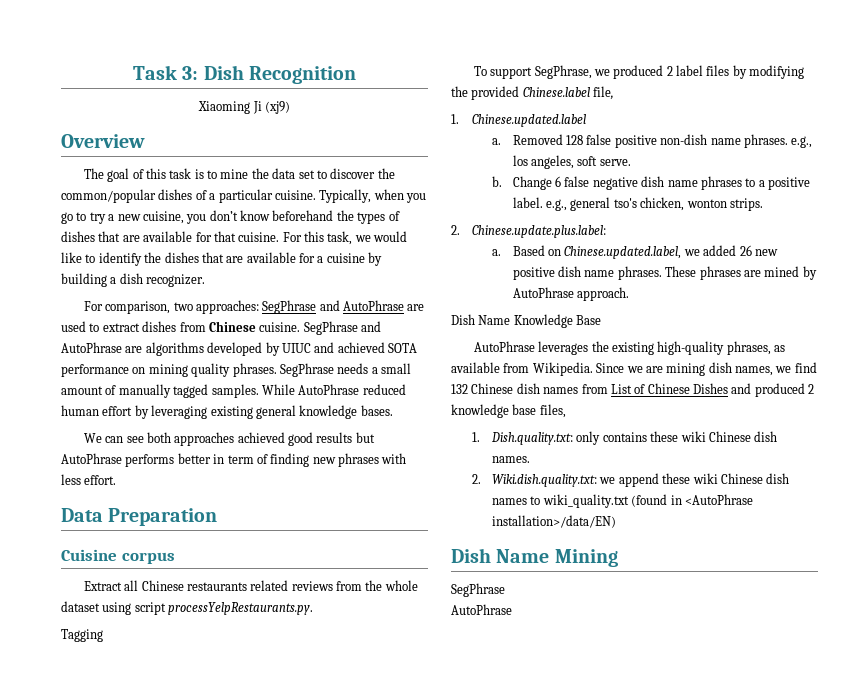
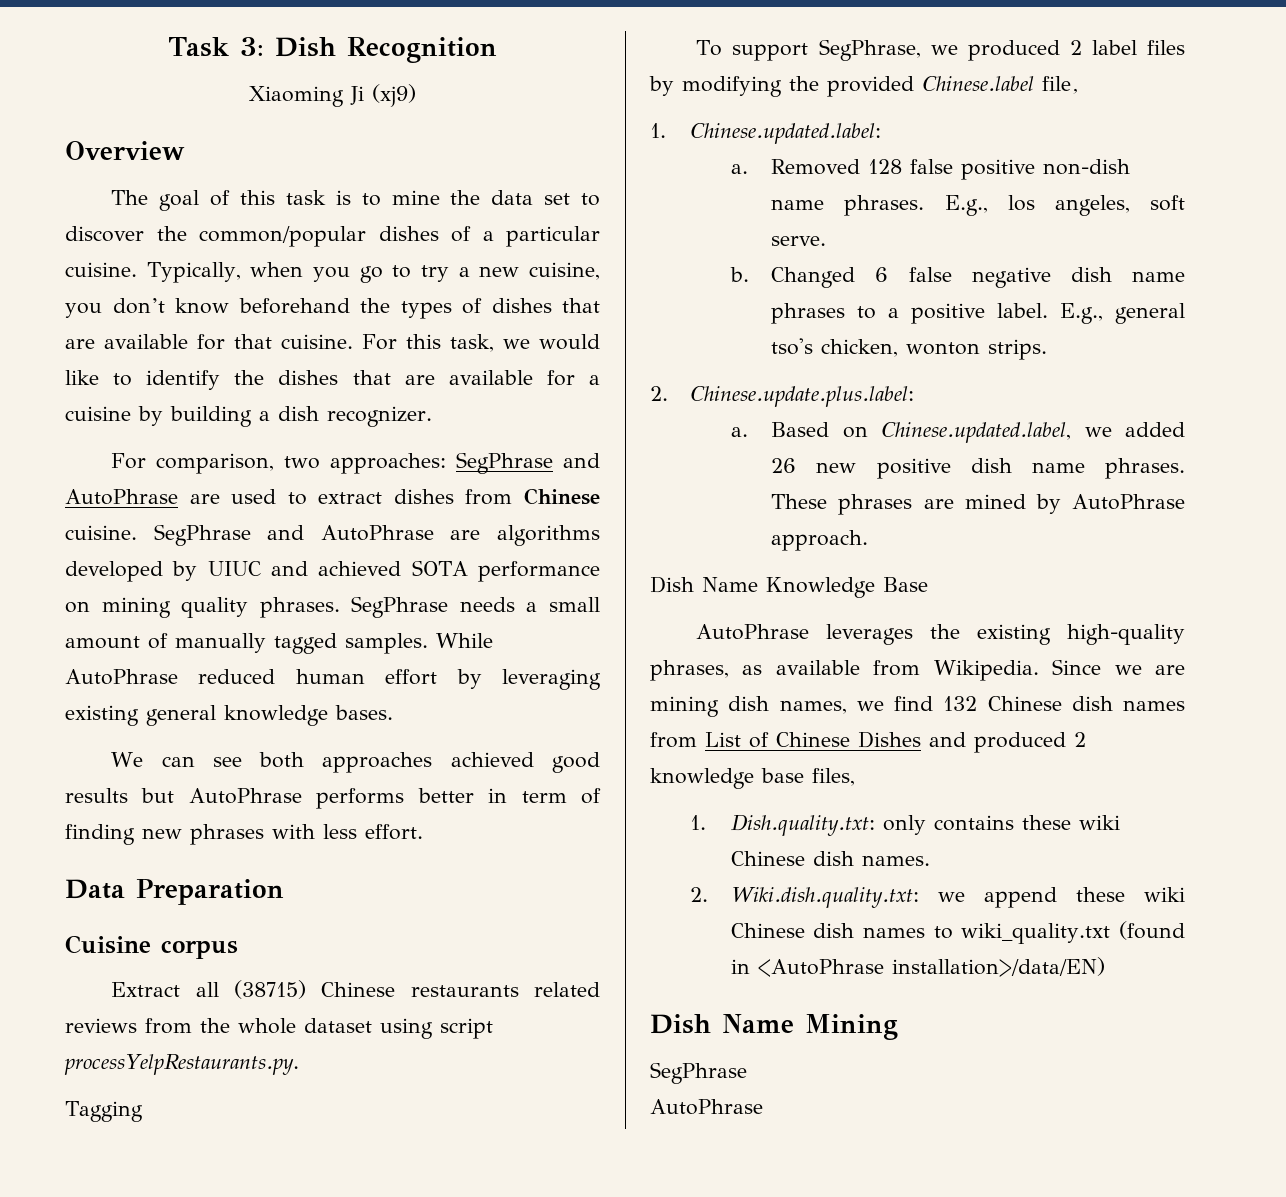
- Extract all Chinese restaurants related reviews from the whole dataset using script processYelpRestaurants.py.
+ Extract all (38715) Chinese restaurants related reviews from the whole dataset using script processYelpRestaurants.py.
- 1. Chinese.updated.label
+ 1. Chinese.updated.label:
- Removed 128 false positive non-dish name phrases. e.g., los angeles, soft serve.
+ Removed 128 false positive non-dish name phrases. E.g., los angeles, soft serve.
- Change 6 false negative dish name phrases to a positive label. e.g., general tso's chicken, wonton strips.
+ Changed 6 false negative dish name phrases to a positive label. E.g., general tso's chicken, wonton strips.

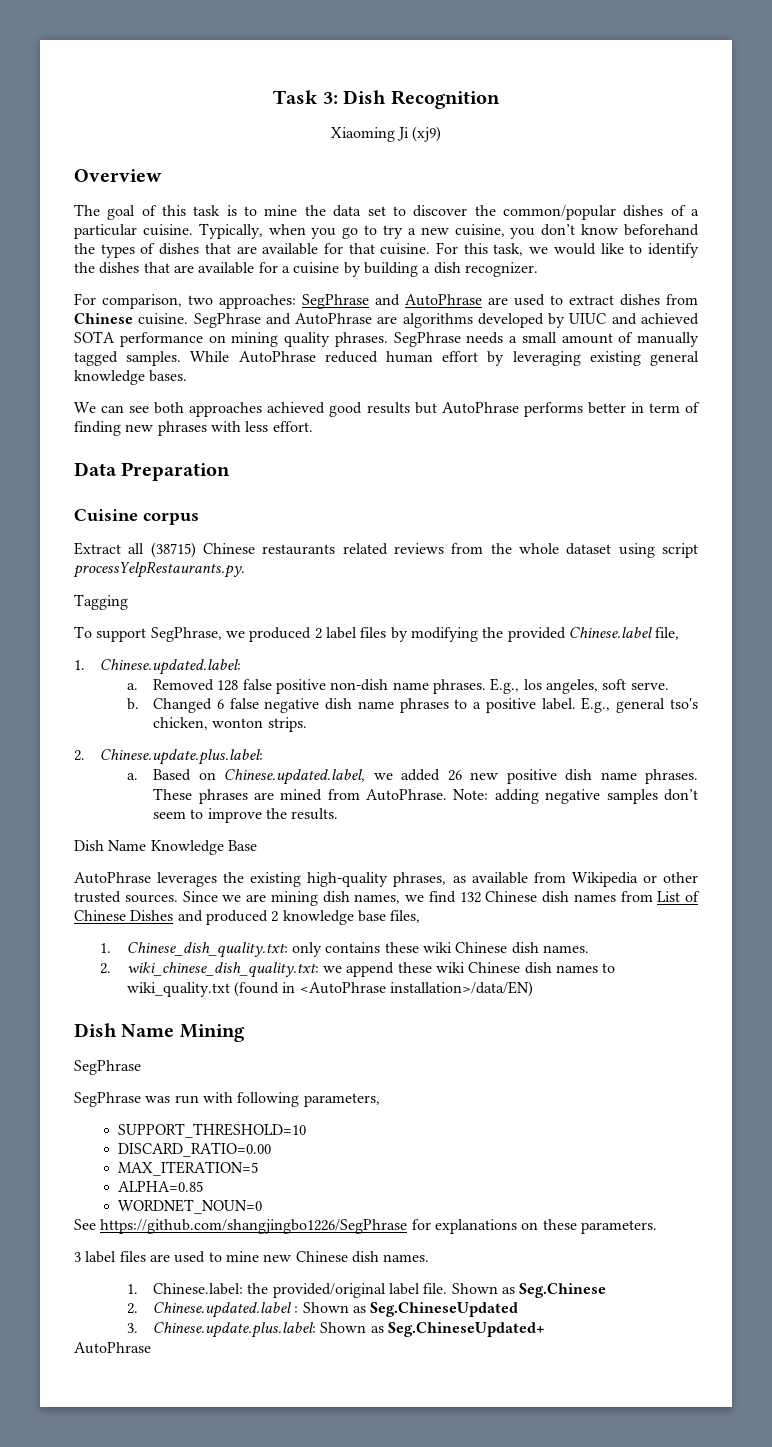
- These phrases are mined by AutoPhrase approach.
+ These phrases are mined from AutoPhrase. Note: adding negative samples don’t seem to improve the results.
- AutoPhrase leverages the existing high-quality phrases, as available from Wikipedia.
+ AutoPhrase leverages the existing high-quality phrases, as available from Wikipedia or other trusted sources.
- 1. Dish.quality.txt: only contains these wiki Chinese dish names.
+ 1. Chinese_dish_quality.txt: only contains these wiki Chinese dish names.
- 2. Wiki.dish.quality.txt: we append these wiki Chinese dish names to wiki_quality.txt (found in <AutoPhrase installation>/data/EN)
+ 2. wiki_chinese_dish_quality.txt: we append these wiki Chinese dish names to wiki_quality.txt (found in <AutoPhrase installation>/data/EN)
+ SegPhrase was run with following parameters,
+ SUPPORT_THRESHOLD=10
+ DISCARD_RATIO=0.00
+ MAX_ITERATION=5
+ ALPHA=0.85
+ WORDNET_NOUN=0
+ See https://github.com/shangjingbo1226/SegPhrase for explanations on these parameters.
+ 3 label files are used to mine new Chinese dish names.
+ 1. Chinese.label: the provided/original label file. Shown as Seg.Chinese
+ 2. Chinese.updated.label : Shown as Seg.ChineseUpdated
+ 3. Chinese.update.plus.label: Shown as Seg.ChineseUpdated+

